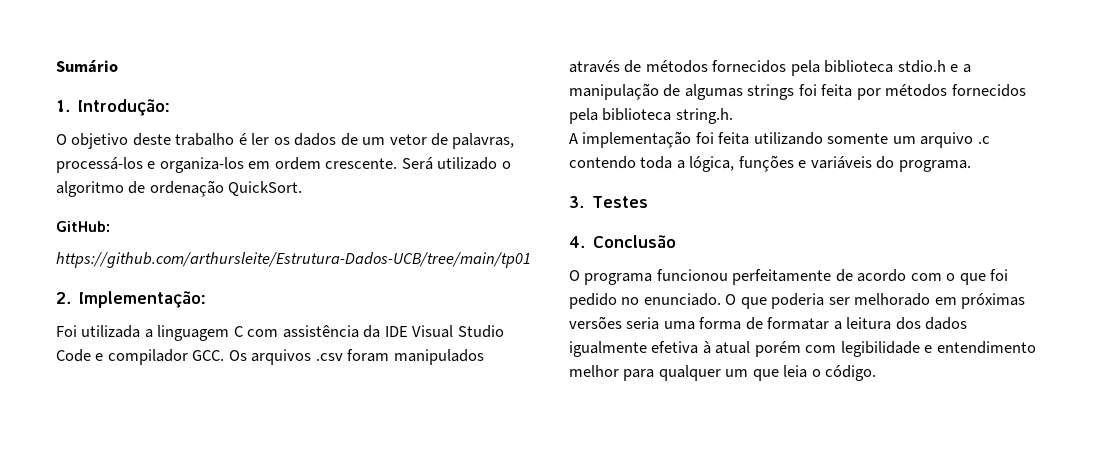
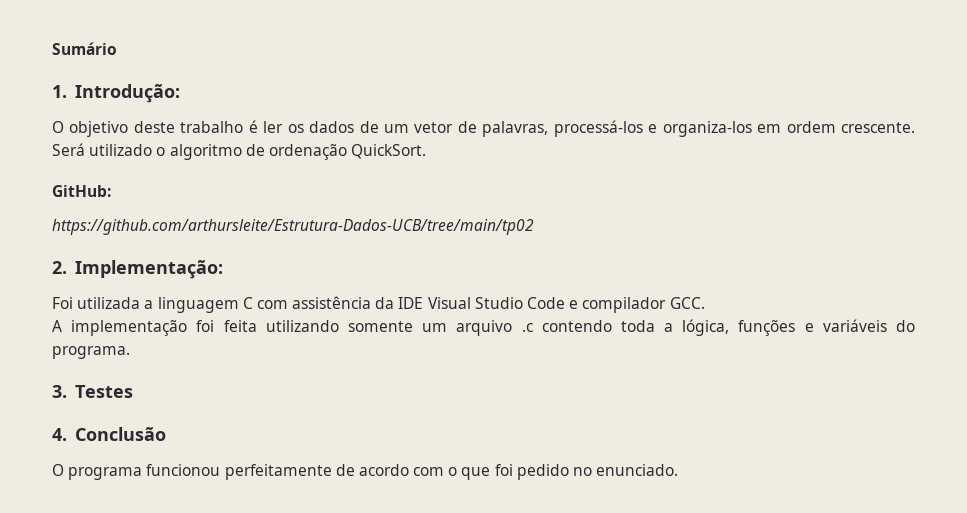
- https://github.com/arthursleite/Estrutura-Dados-UCB/tree/main/tp01
+ https://github.com/arthursleite/Estrutura-Dados-UCB/tree/main/tp02
- Foi utilizada a linguagem C com assistência da IDE Visual Studio Code e compilador GCC. Os arquivos .csv foram manipulados através de métodos fornecidos pela biblioteca stdio.h e a manipulação de algumas strings foi feita por métodos fornecidos pela biblioteca string.h.
+ Foi utilizada a linguagem C com assistência da IDE Visual Studio Code e compilador GCC.
- O que poderia ser melhorado em próximas versões seria uma forma de formatar a leitura dos dados igualmente efetiva à atual porém com legibilidade e entendimento melhor para qualquer um que leia o código.

